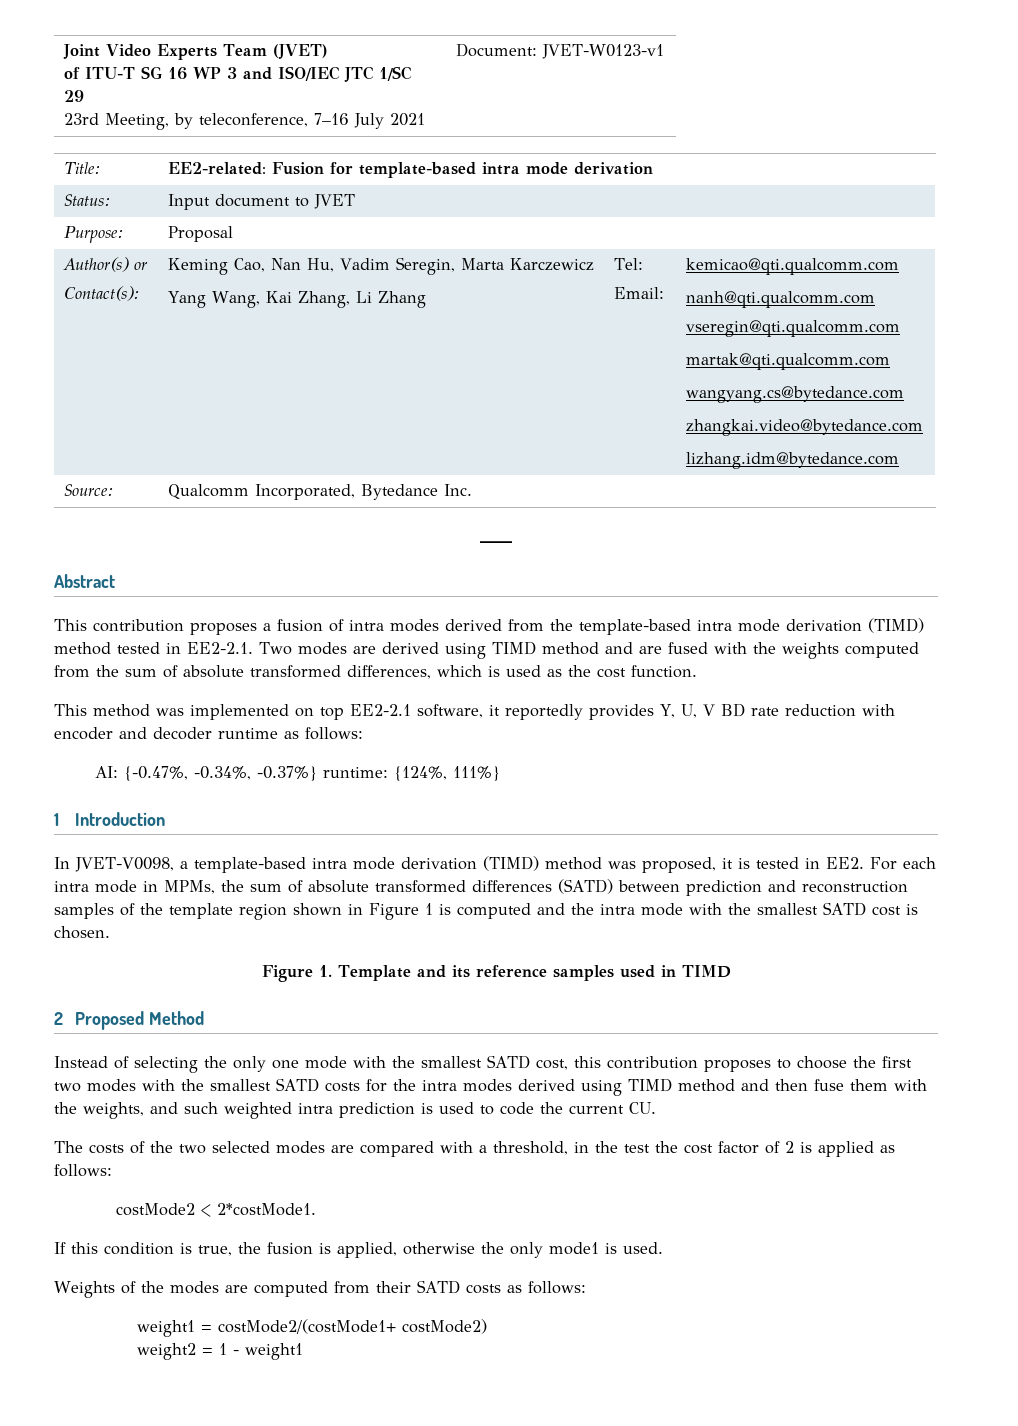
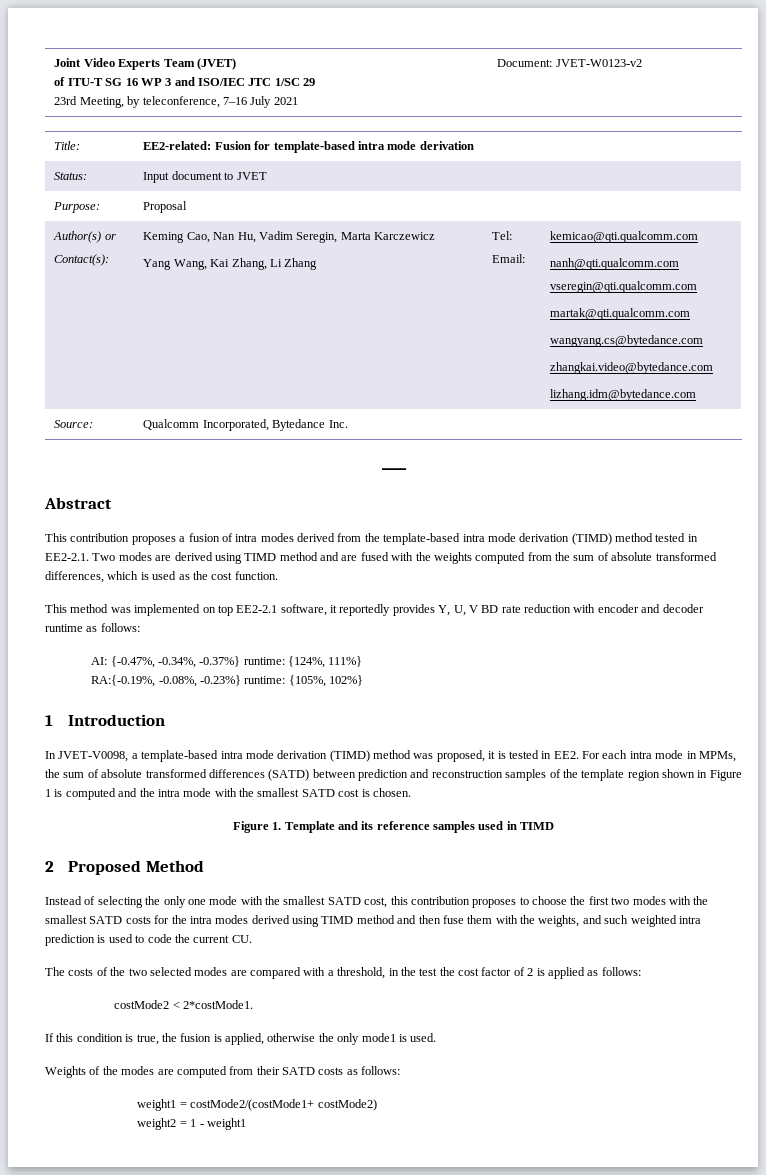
  Joint Video Experts Team (JVET)
  of ITU-T SG 16 WP 3 and ISO/IEC JTC 1/SC 29
- 23rd Meeting, by teleconference, 7–16 July 2021 | Document: JVET-W0123-v1
+ 23rd Meeting, by teleconference, 7–16 July 2021 | Document: JVET-W0123-v2
+ RA:{-0.19%, -0.08%, -0.23%} runtime: {105%, 102%}

